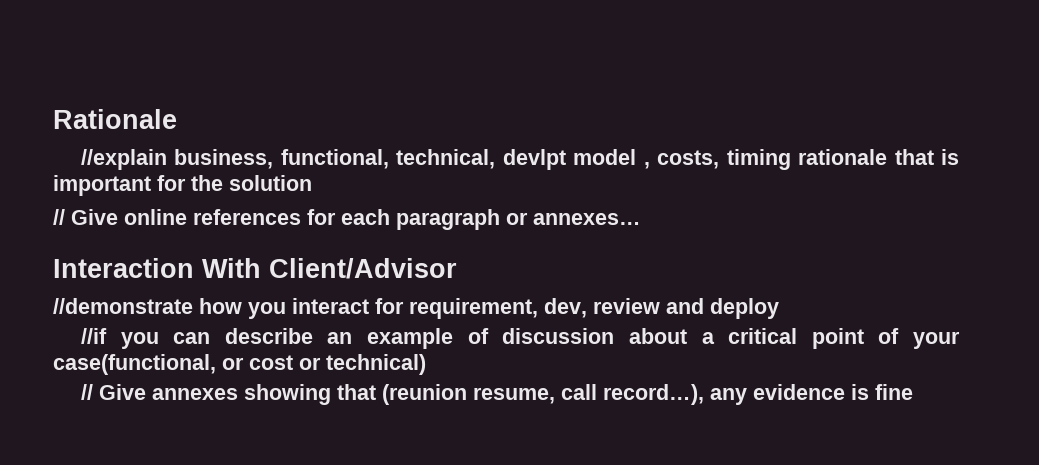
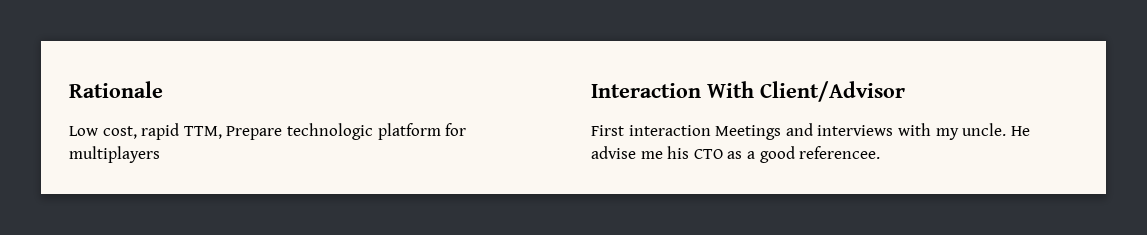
- //explain business, functional, technical, devlpt model , costs, timing rationale that is important for the solution
- // Give online references for each paragraph or annexes…
+ Low cost, rapid TTM, Prepare technologic platform for multiplayers
  Interaction With Client/Advisor
- //demonstrate how you interact for requirement, dev, review and deploy
- //if you can describe an example of discussion about a critical point of your case(functional, or cost or technical)
- // Give annexes showing that (reunion resume, call record…), any evidence is fine
+ First interaction Meetings and interviews with my uncle. He advise me his CTO as a good referencee.

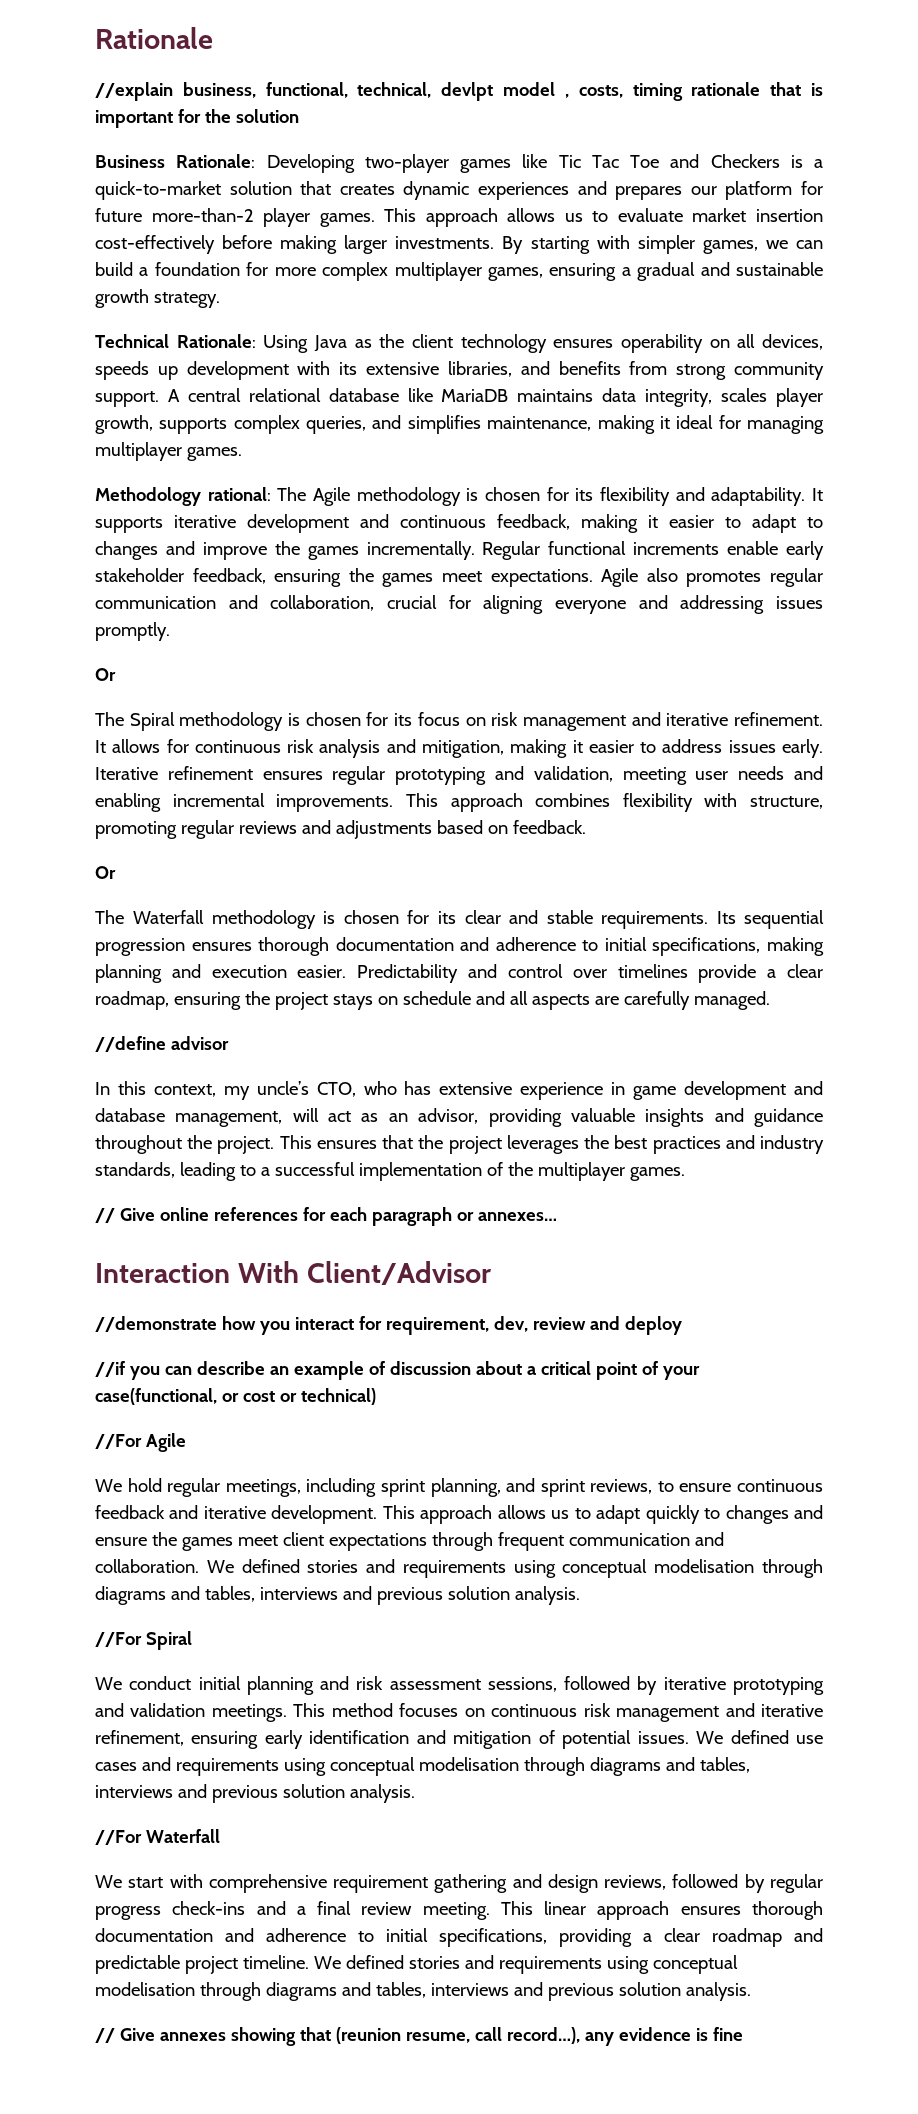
- Low cost, rapid TTM, Prepare technologic platform for multiplayers
+ //explain business, functional, technical, devlpt model , costs, timing rationale that is important for the solution
+ Business Rationale: Developing two-player games like Tic Tac Toe and Checkers is a quick-to-market solution that creates dynamic experiences and prepares our platform for future more-than-2 player games. This approach allows us to evaluate market insertion cost-effectively before making larger investments. By starting with simpler games, we can build a foundation for more complex multiplayer games, ensuring a gradual and sustainable growth strategy.
+ Technical Rationale: Using Java as the client technology ensures operability on all devices, speeds up development with its extensive libraries, and benefits from strong community support. A central relational database like MariaDB maintains data integrity, scales player growth, supports complex queries, and simplifies maintenance, making it ideal for managing multiplayer games.
+ Methodology rational: The Agile methodology is chosen for its flexibility and adaptability. It supports iterative development and continuous feedback, making it easier to adapt to changes and improve the games incrementally. Regular functional increments enable early stakeholder feedback, ensuring the games meet expectations. Agile also promotes regular communication and collaboration, crucial for aligning everyone and addressing issues promptly.
+ Or
+ The Spiral methodology is chosen for its focus on risk management and iterative refinement. It allows for continuous risk analysis and mitigation, making it easier to address issues early. Iterative refinement ensures regular prototyping and validation, meeting user needs and enabling incremental improvements. This approach combines flexibility with structure, promoting regular reviews and adjustments based on feedback.
+ Or
+ The Waterfall methodology is chosen for its clear and stable requirements. Its sequential progression ensures thorough documentation and adherence to initial specifications, making planning and execution easier. Predictability and control over timelines provide a clear roadmap, ensuring the project stays on schedule and all aspects are carefully managed.
+ //define advisor
+ In this context, my uncle’s CTO, who has extensive experience in game development and database management, will act as an advisor, providing valuable insights and guidance throughout the project. This ensures that the project leverages the best practices and industry standards, leading to a successful implementation of the multiplayer games.
+ // Give online references for each paragraph or annexes…
  Interaction With Client/Advisor
- First interaction Meetings and interviews with my uncle. He advise me his CTO as a good referencee.
+ //demonstrate how you interact for requirement, dev, review and deploy
+ //if you can describe an example of discussion about a critical point of your case(functional, or cost or technical)
+ //For Agile
+ We hold regular meetings, including sprint planning, and sprint reviews, to ensure continuous feedback and iterative development. This approach allows us to adapt quickly to changes and ensure the games meet client expectations through frequent communication and collaboration. We defined stories and requirements using conceptual modelisation through diagrams and tables, interviews and previous solution analysis.
+ //For Spiral
+ We conduct initial planning and risk assessment sessions, followed by iterative prototyping and validation meetings. This method focuses on continuous risk management and iterative refinement, ensuring early identification and mitigation of potential issues. We defined use cases and requirements using conceptual modelisation through diagrams and tables, interviews and previous solution analysis.
+ //For Waterfall
+ We start with comprehensive requirement gathering and design reviews, followed by regular progress check-ins and a final review meeting. This linear approach ensures thorough documentation and adherence to initial specifications, providing a clear roadmap and predictable project timeline. We defined stories and requirements using conceptual modelisation through diagrams and tables, interviews and previous solution analysis.
+ // Give annexes showing that (reunion resume, call record…), any evidence is fine

